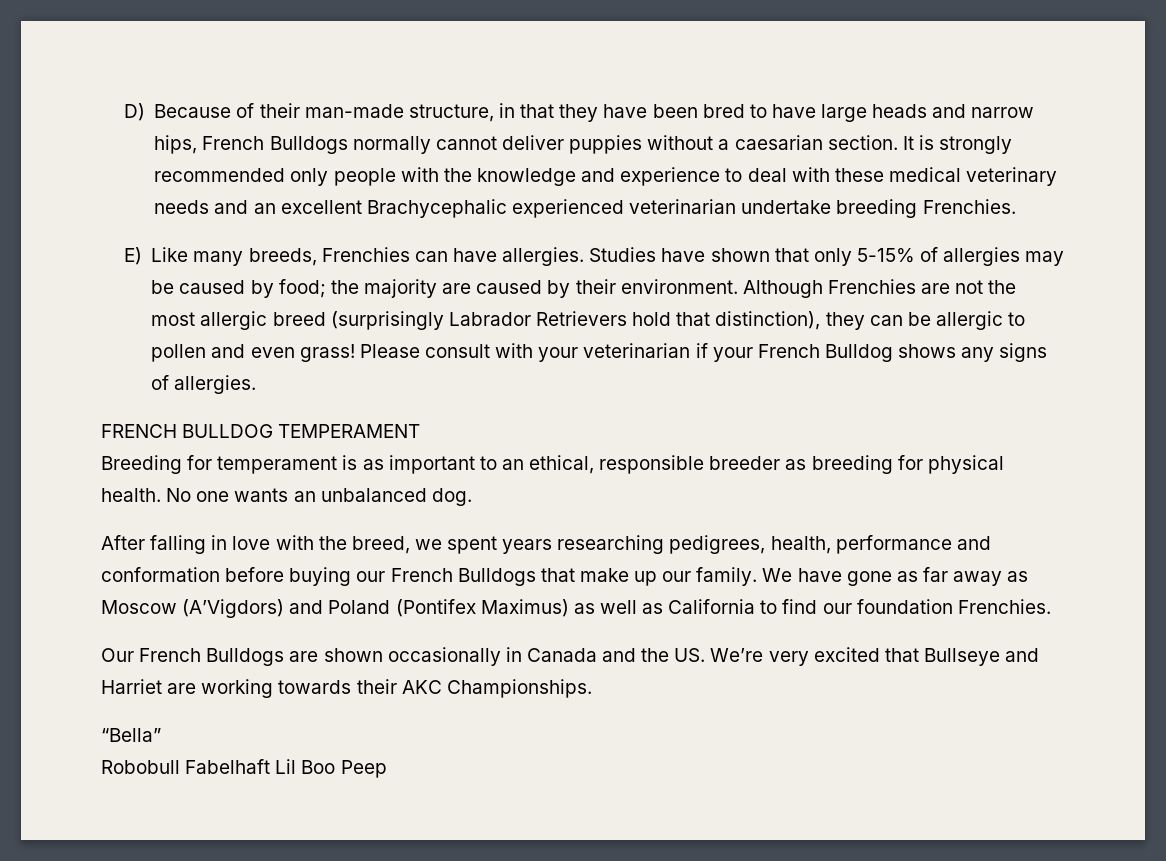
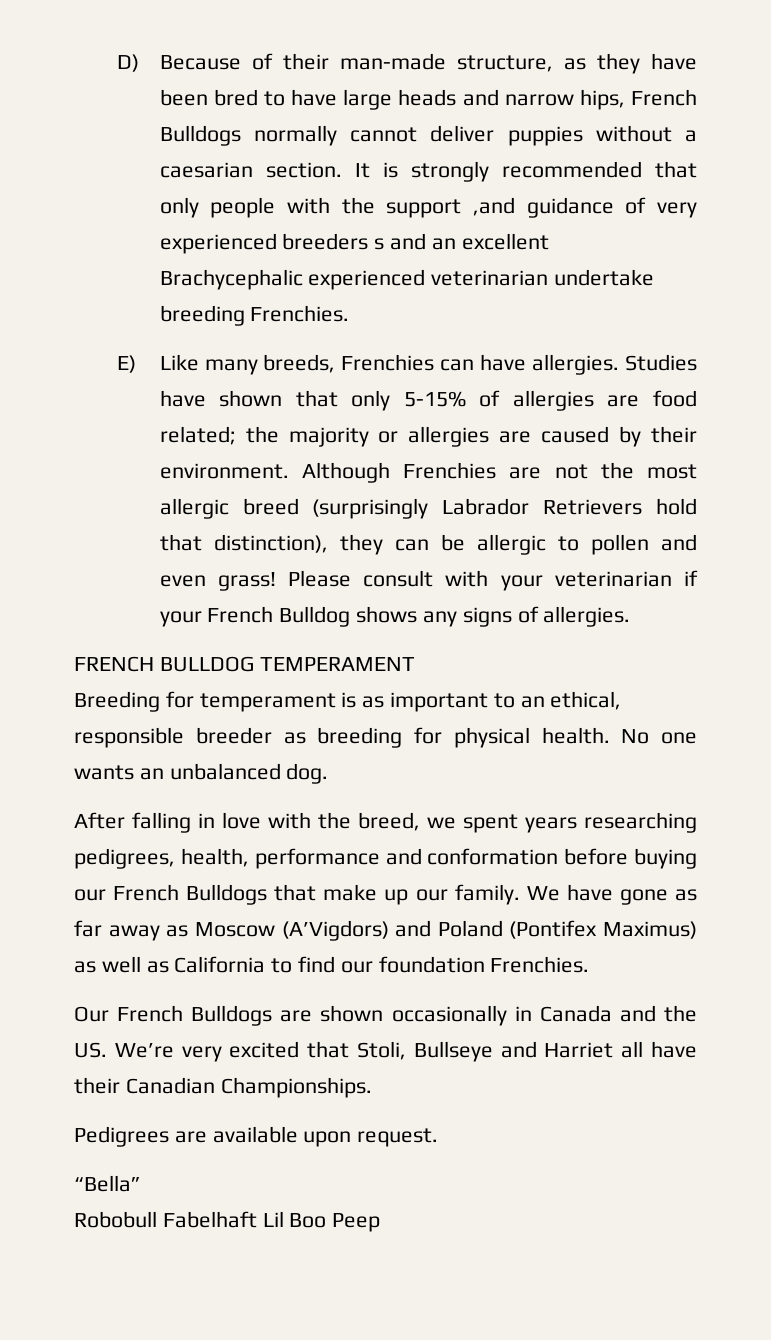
- D) Because of their man-made structure, in that they have been bred to have large heads and narrow hips, French Bulldogs normally cannot deliver puppies without a caesarian section.
+ D) Because of their man-made structure, as they have been bred to have large heads and narrow hips, French Bulldogs normally cannot deliver puppies without a caesarian section.
- It is strongly recommended only people with the knowledge and experience to deal with these medical veterinary needs and an excellent Brachycephalic experienced veterinarian undertake breeding Frenchies.
+ It is strongly recommended that only people with the support ,and guidance of very experienced breeders s and an excellent Brachycephalic experienced veterinarian undertake breeding Frenchies.
- Studies have shown that only 5-15% of allergies may be caused by food; the majority are caused by their environment.
+ Studies have shown that only 5-15% of allergies are food related; the majority or allergies are caused by their environment.
- Our French Bulldogs are shown occasionally in Canada and the US. We’re very excited that Bullseye and Harriet are working towards their AKC Championships.
+ Our French Bulldogs are shown occasionally in Canada and the US. We’re very excited that Stoli, Bullseye and Harriet all have their Canadian Championships.
+ Pedigrees are available upon request.

